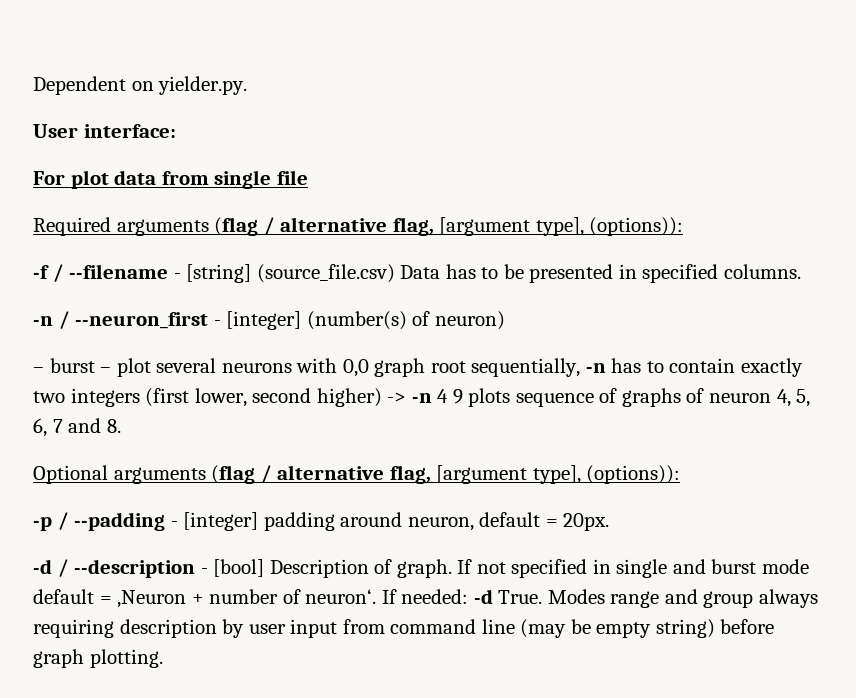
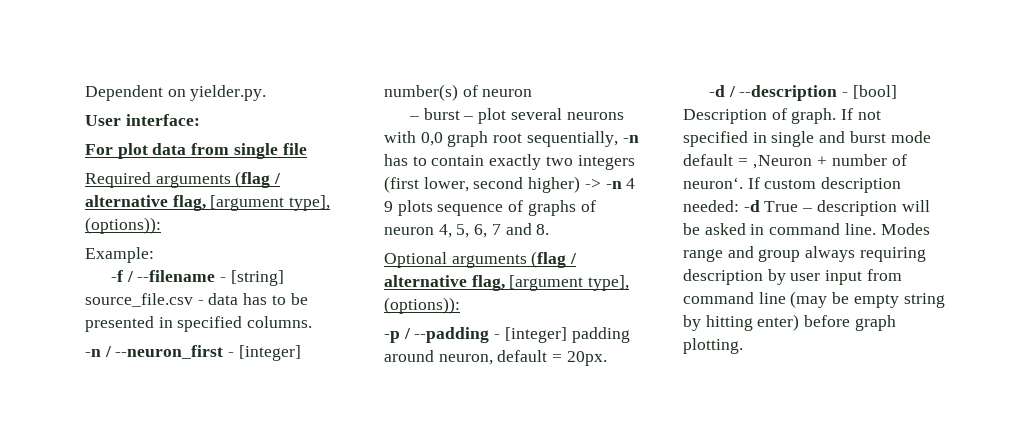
+ Example:
- -f / --filename - [string] (source_file.csv) Data has to be presented in specified columns.
+ -f / --filename - [string] source_file.csv - data has to be presented in specified columns.
- -n / --neuron_first - [integer] (number(s) of neuron)
+ -n / --neuron_first - [integer] number(s) of neuron
- If needed: -d True.
+ If custom description needed: -d True – description will be asked in command line.
- Modes range and group always requiring description by user input from command line (may be empty string) before graph plotting.
+ Modes range and group always requiring description by user input from command line (may be empty string by hitting enter) before graph plotting.

